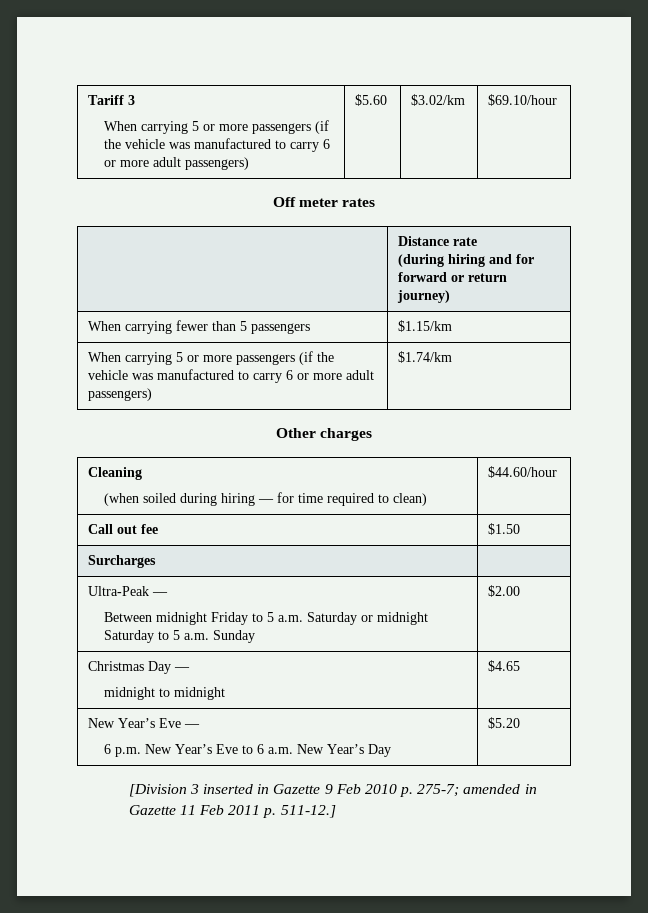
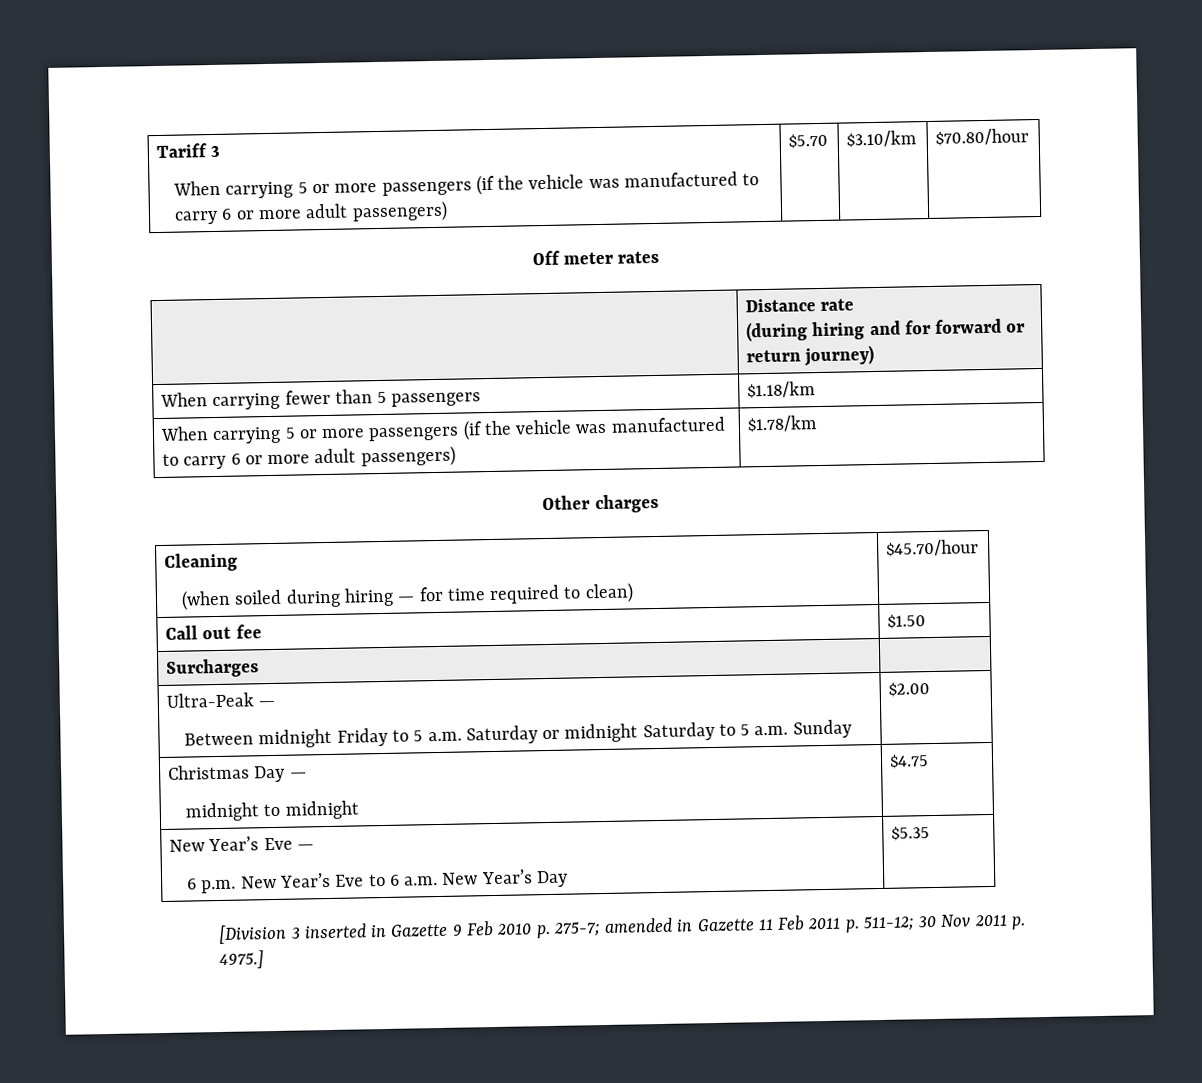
  Tariff 3
- When carrying 5 or more passengers (if the vehicle was manufactured to carry 6 or more adult passengers) | $5.60 | $3.02/km | $69.10/hour
+ When carrying 5 or more passengers (if the vehicle was manufactured to carry 6 or more adult passengers) | $5.70 | $3.10/km | $70.80/hour
- When carrying fewer than 5 passengers | $1.15/km
+ When carrying fewer than 5 passengers | $1.18/km
- When carrying 5 or more passengers (if the vehicle was manufactured to carry 6 or more adult passengers) | $1.74/km
+ When carrying 5 or more passengers (if the vehicle was manufactured to carry 6 or more adult passengers) | $1.78/km
  Cleaning
- (when soiled during hiring — for time required to clean) | $44.60/hour
+ (when soiled during hiring — for time required to clean) | $45.70/hour
  Christmas Day —
- midnight to midnight | $4.65
+ midnight to midnight | $4.75
  New Year’s Eve —
- 6 p.m. New Year’s Eve to 6 a.m. New Year’s Day | $5.20
+ 6 p.m. New Year’s Eve to 6 a.m. New Year’s Day | $5.35
- [Division 3 inserted in Gazette 9 Feb 2010 p. 275-7; amended in Gazette 11 Feb 2011 p. 511-12.]
+ [Division 3 inserted in Gazette 9 Feb 2010 p. 275-7; amended in Gazette 11 Feb 2011 p. 511-12; 30 Nov 2011 p. 4975.]

